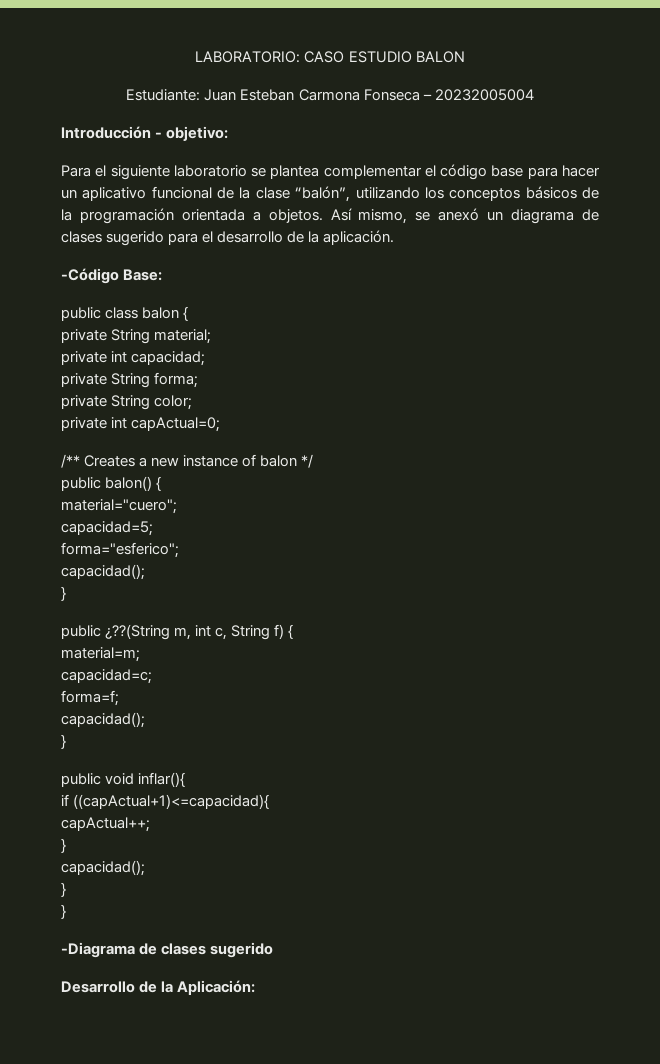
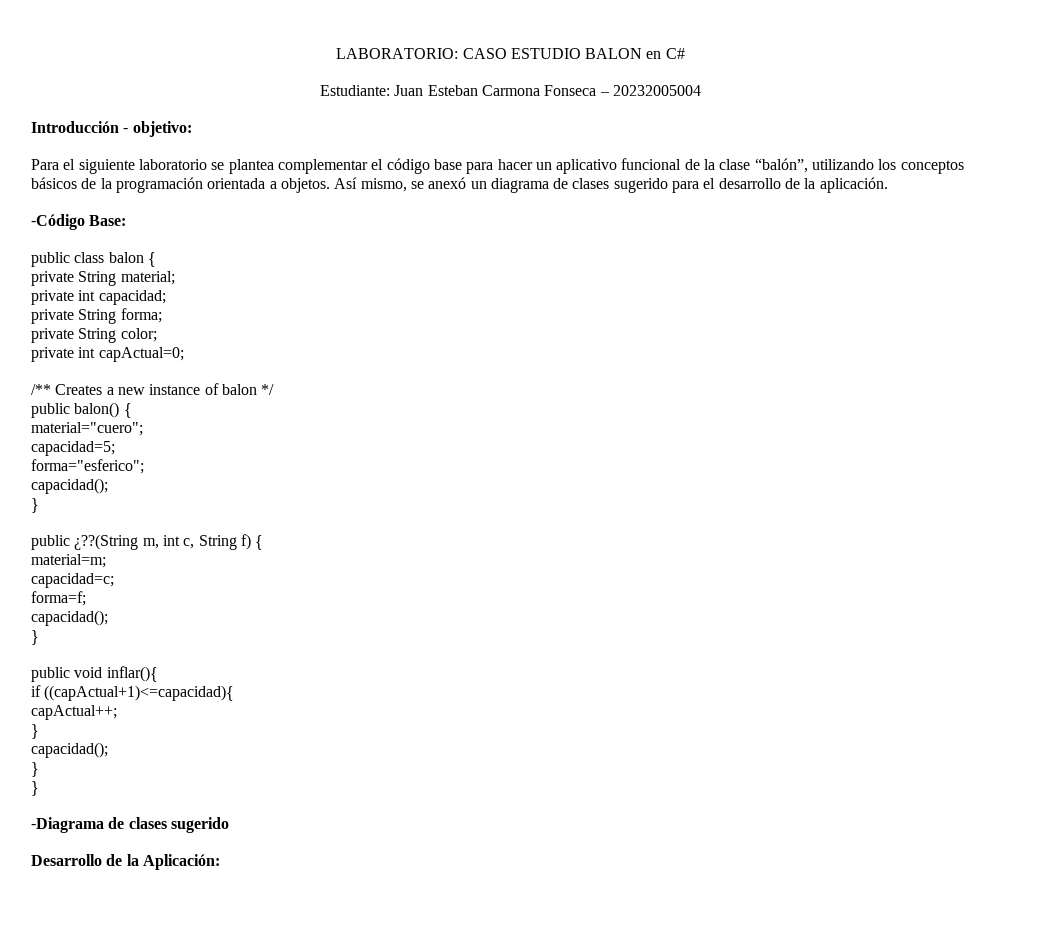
- LABORATORIO: CASO ESTUDIO BALON
+ LABORATORIO: CASO ESTUDIO BALON en C#

